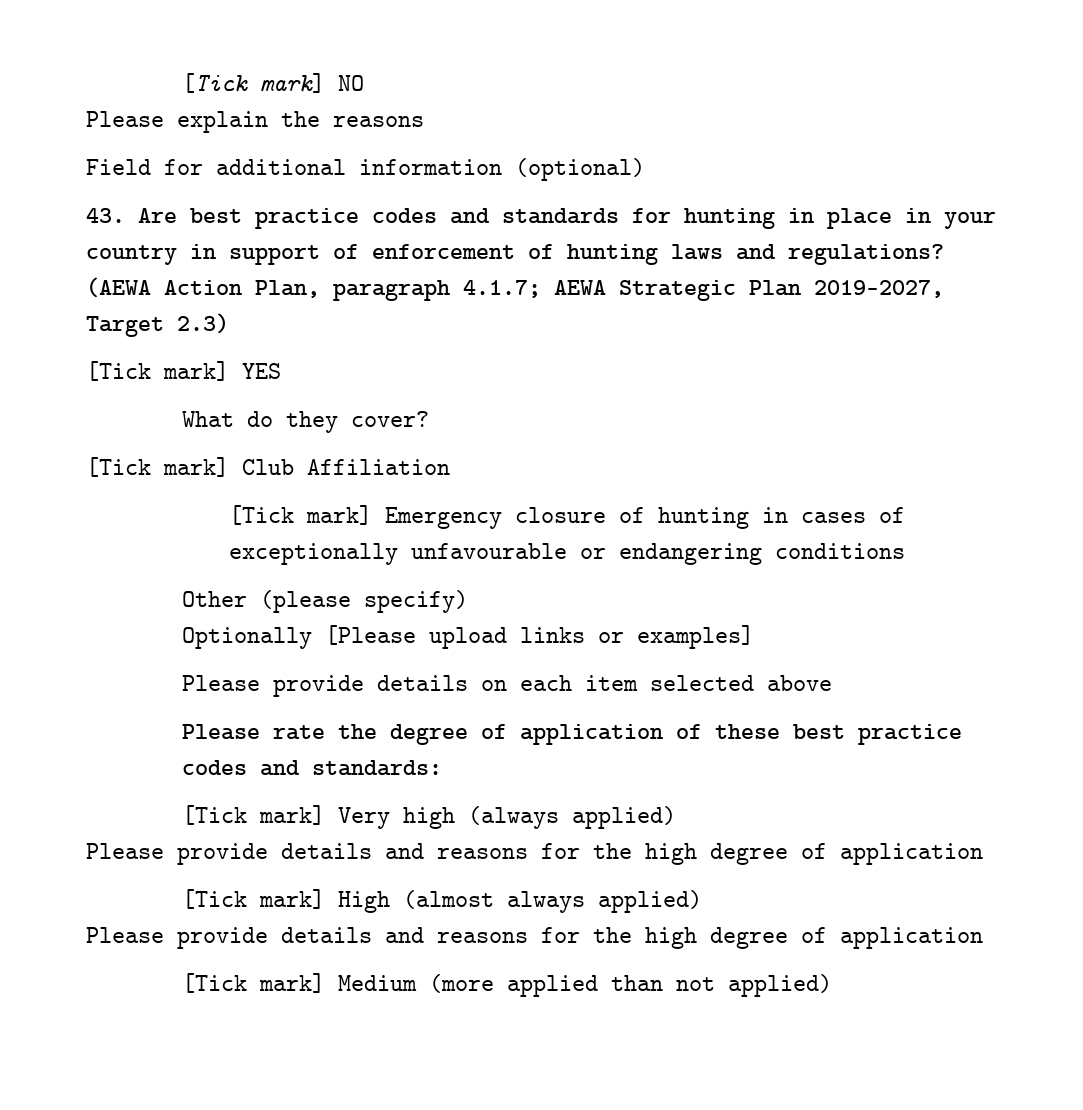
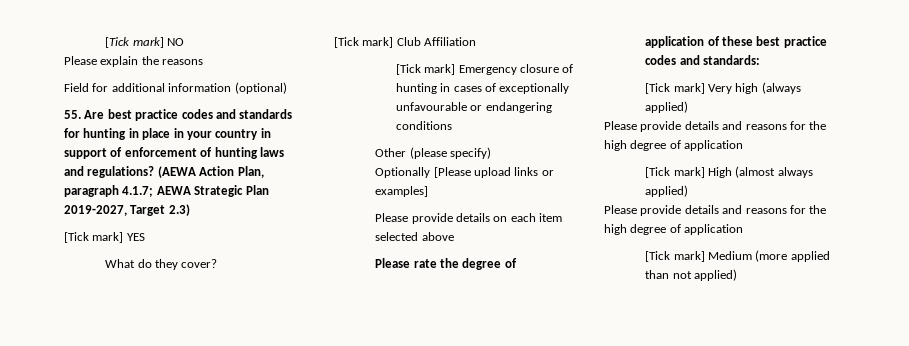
- 43. Are best practice codes and standards for hunting in place in your country in support of enforcement of hunting laws and regulations?
+ 55. Are best practice codes and standards for hunting in place in your country in support of enforcement of hunting laws and regulations?

